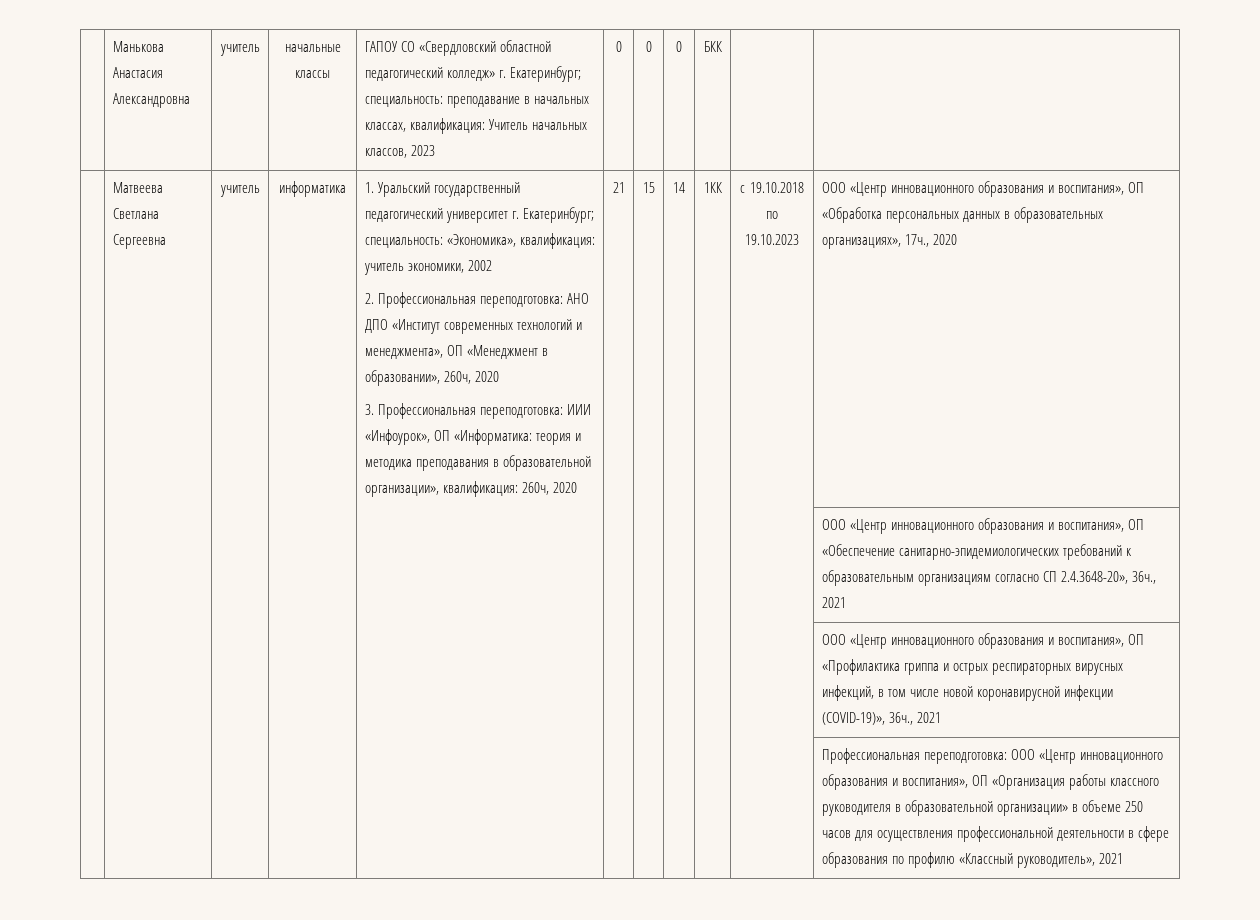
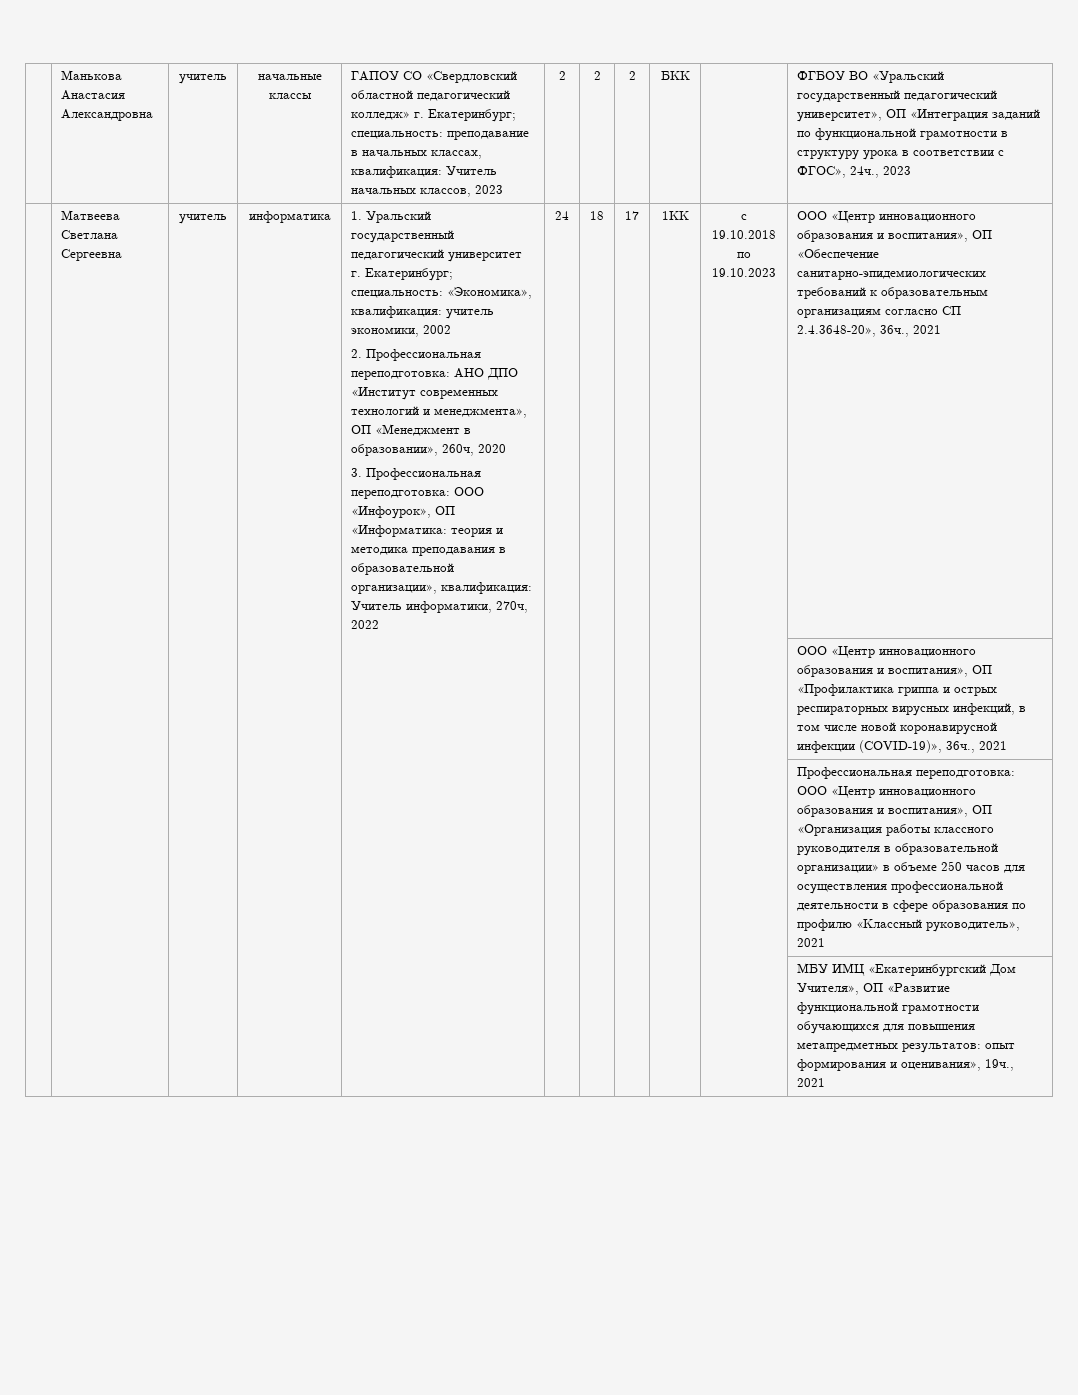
- 0 | 0 | 0 | БКК
+ 2 | 2 | 2 | БКК | | ФГБОУ ВО «Уральский государственный педагогический университет», ОП «Интеграция заданий по функциональной грамотности в структуру урока в соответствии с ФГОС», 24ч., 2023
- 3. Профессиональная переподготовка: ИИИ «Инфоурок», ОП «Информатика: теория и методика преподавания в образовательной организации», квалификация: 260ч, 2020 | 21 | 15 | 14
+ 3. Профессиональная переподготовка: ООО «Инфоурок», ОП «Информатика: теория и методика преподавания в образовательной организации», квалификация: Учитель информатики, 270ч, 2022 | 24 | 18 | 17
- ООО «Центр инновационного образования и воспитания», ОП «Обработка персональных данных в образовательных организациях», 17ч., 2020
- | | | | | | | | | | ООО «Центр инновационного образования и воспитания», ОП «Обеспечение санитарно-эпидемиологических требований к образовательным организациям согласно СП 2.4.3648-20», 36ч., 2021
+ ООО «Центр инновационного образования и воспитания», ОП «Обеспечение санитарно-эпидемиологических требований к образовательным организациям согласно СП 2.4.3648-20», 36ч., 2021
+ | | | | | | | | | | МБУ ИМЦ «Екатеринбургский Дом Учителя», ОП «Развитие функциональной грамотности обучающихся для повышения метапредметных результатов: опыт формирования и оценивания», 19ч., 2021

